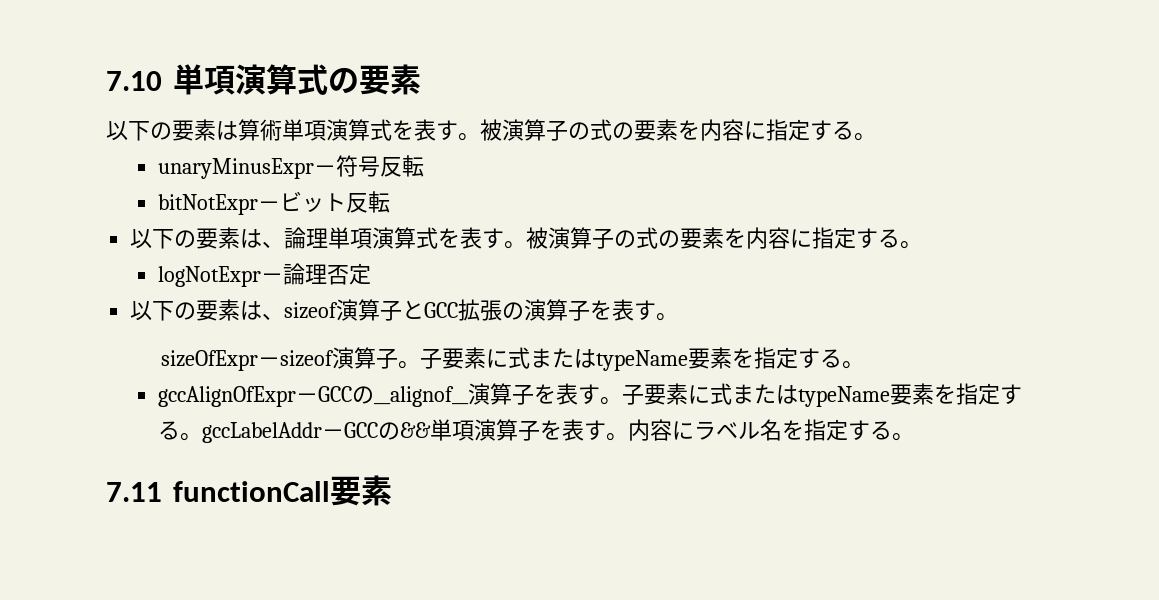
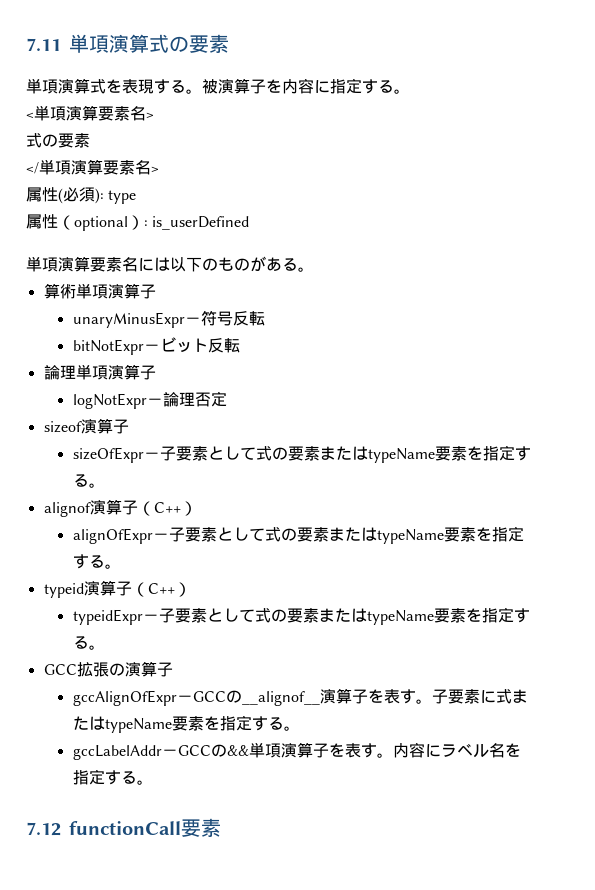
- 7.10単項演算式の要素
+ 7.11単項演算式の要素
- 以下の要素は算術単項演算式を表す。被演算子の式の要素を内容に指定する。
+ 単項演算式を表現する。被演算子を内容に指定する。
+ <単項演算要素名>
+ 式の要素
+ </単項演算要素名>
+ 属性(必須): type
+ 属性（optional）: is_userDefined
+ 単項演算要素名には以下のものがある。
+ 算術単項演算子
- 以下の要素は、論理単項演算式を表す。被演算子の式の要素を内容に指定する。
+ 論理単項演算子
- 以下の要素は、sizeof演算子とGCC拡張の演算子を表す。
- sizeOfExpr－sizeof演算子。子要素に式またはtypeName要素を指定する。
+ sizeof演算子
+ sizeOfExpr－子要素として式の要素またはtypeName要素を指定する。
+ alignof演算子（C++）
+ alignOfExpr－子要素として式の要素またはtypeName要素を指定する。
+ typeid演算子（C++）
+ typeidExpr－子要素として式の要素またはtypeName要素を指定する。
+ GCC拡張の演算子
- 子要素に式またはtypeName要素を指定する。gccLabelAddr－GCCの&&単項演算子を表す。
+ 子要素に式またはtypeName要素を指定する。
+ gccLabelAddr－GCCの&&単項演算子を表す。
- 7.11 functionCall要素
+ 7.12 functionCall要素

